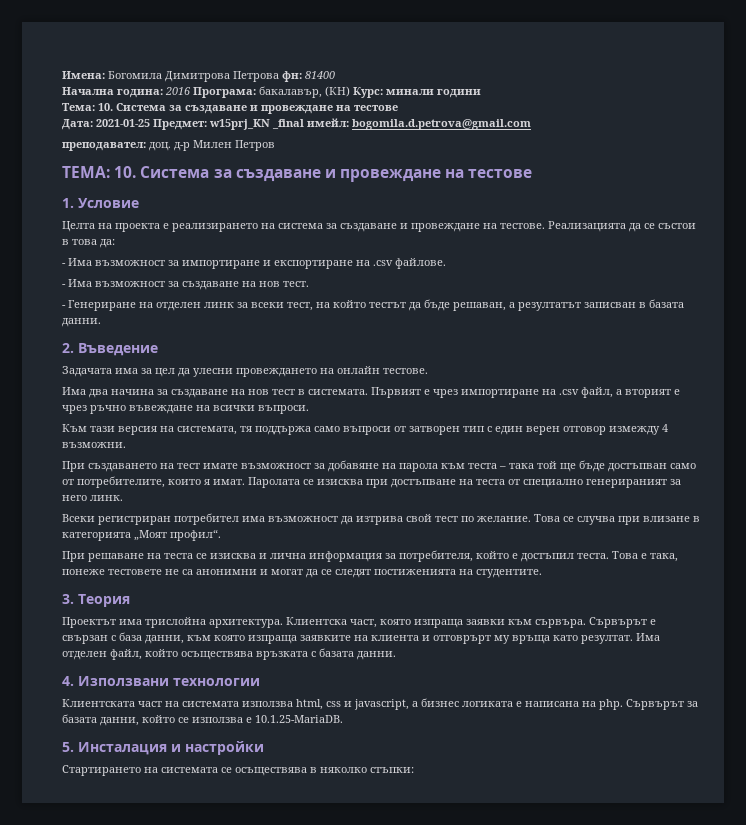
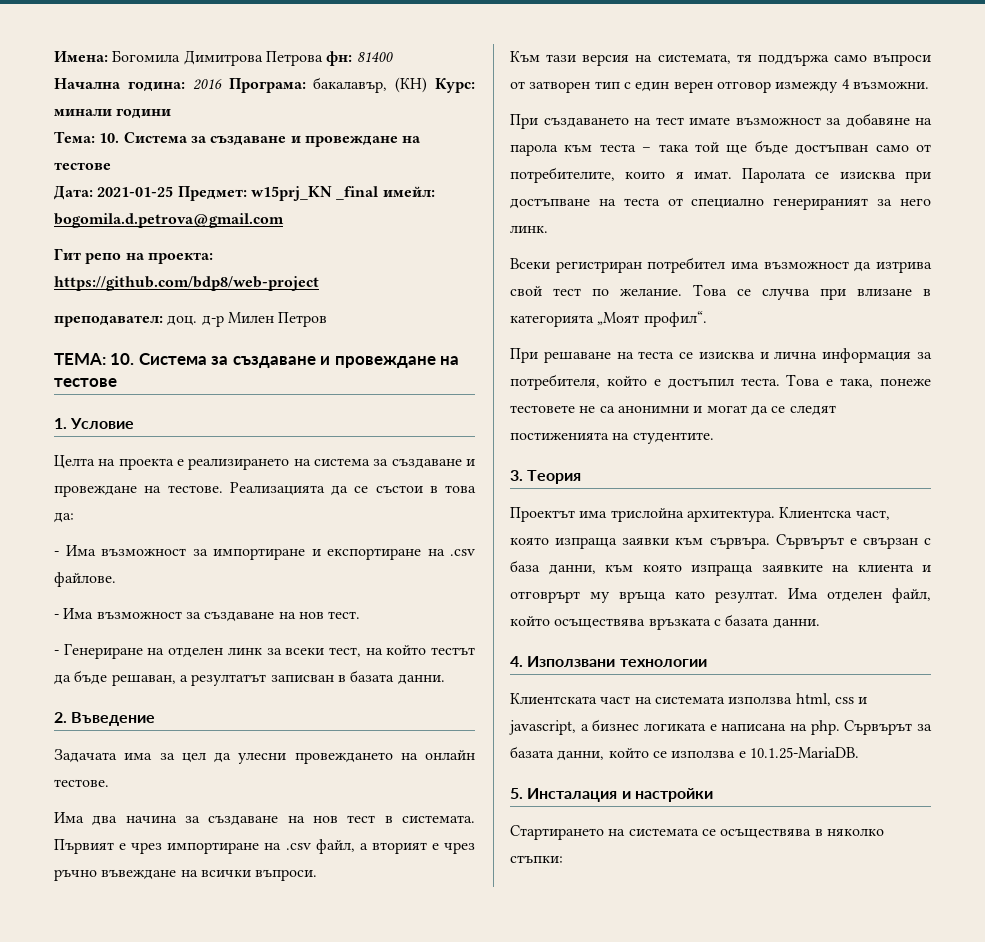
+ Гит репо на проекта: https://github.com/bdp8/web-project

